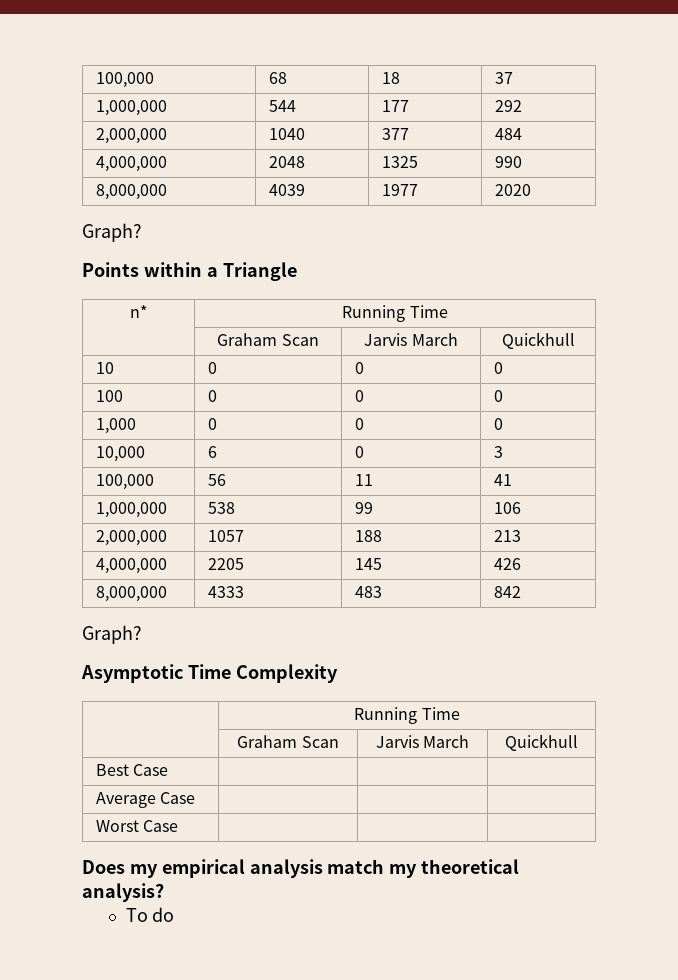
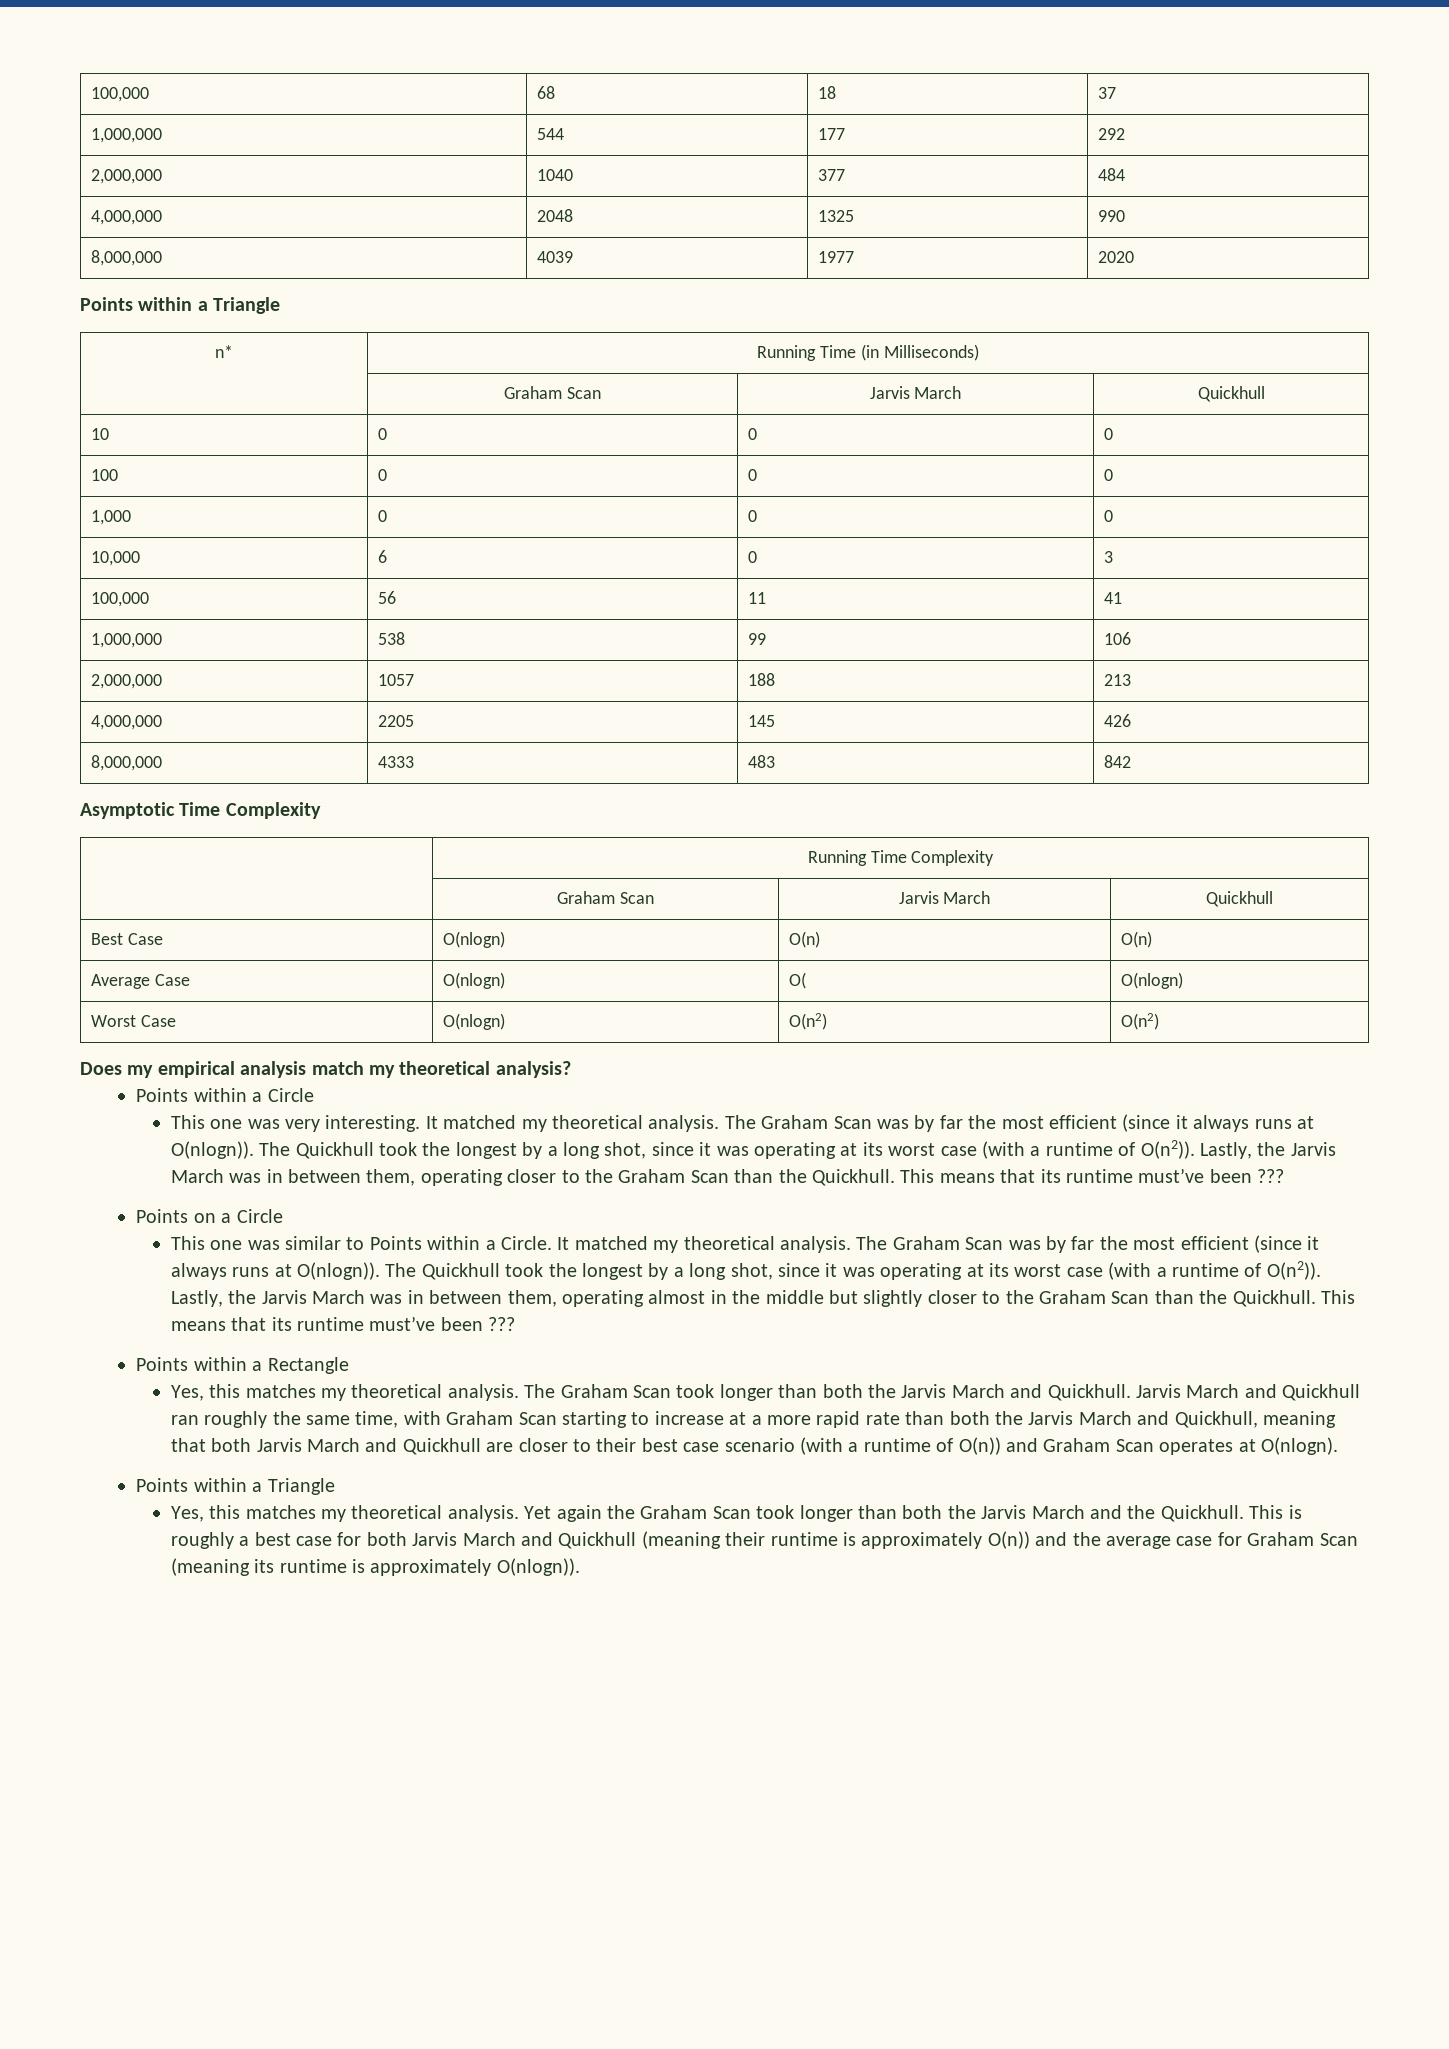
  8,000,000 | 4039 | 1977 | 2020
- Graph?
- n* | Running Time
+ n* | Running Time (in Milliseconds)
  8,000,000 | 4333 | 483 | 842
- Graph?
  Asymptotic Time Complexity
- | Running Time
+ | Running Time Complexity
- Best Case | | |
+ Best Case | O(nlogn) | O(n) | O(n)
- Average Case | | |
+ Average Case | O(nlogn) | O( | O(nlogn)
- Worst Case | | |
+ Worst Case | O(nlogn) | O(n2) | O(n2)
- To do
+ Points within a Circle
+ This one was very interesting. It matched my theoretical analysis. The Graham Scan was by far the most efficient (since it always runs at O(nlogn)). The Quickhull took the longest by a long shot, since it was operating at its worst case (with a runtime of O(n2)). Lastly, the Jarvis March was in between them, operating closer to the Graham Scan than the Quickhull. This means that its runtime must’ve been ???
+ Points on a Circle
+ This one was similar to Points within a Circle. It matched my theoretical analysis. The Graham Scan was by far the most efficient (since it always runs at O(nlogn)). The Quickhull took the longest by a long shot, since it was operating at its worst case (with a runtime of O(n2)). Lastly, the Jarvis March was in between them, operating almost in the middle but slightly closer to the Graham Scan than the Quickhull. This means that its runtime must’ve been ???
+ Points within a Rectangle
+ Yes, this matches my theoretical analysis. The Graham Scan took longer than both the Jarvis March and Quickhull. Jarvis March and Quickhull ran roughly the same time, with Graham Scan starting to increase at a more rapid rate than both the Jarvis March and Quickhull, meaning that both Jarvis March and Quickhull are closer to their best case scenario (with a runtime of O(n)) and Graham Scan operates at O(nlogn).
+ Points within a Triangle
+ Yes, this matches my theoretical analysis. Yet again the Graham Scan took longer than both the Jarvis March and the Quickhull. This is roughly a best case for both Jarvis March and Quickhull (meaning their runtime is approximately O(n)) and the average case for Graham Scan (meaning its runtime is approximately O(nlogn)).

